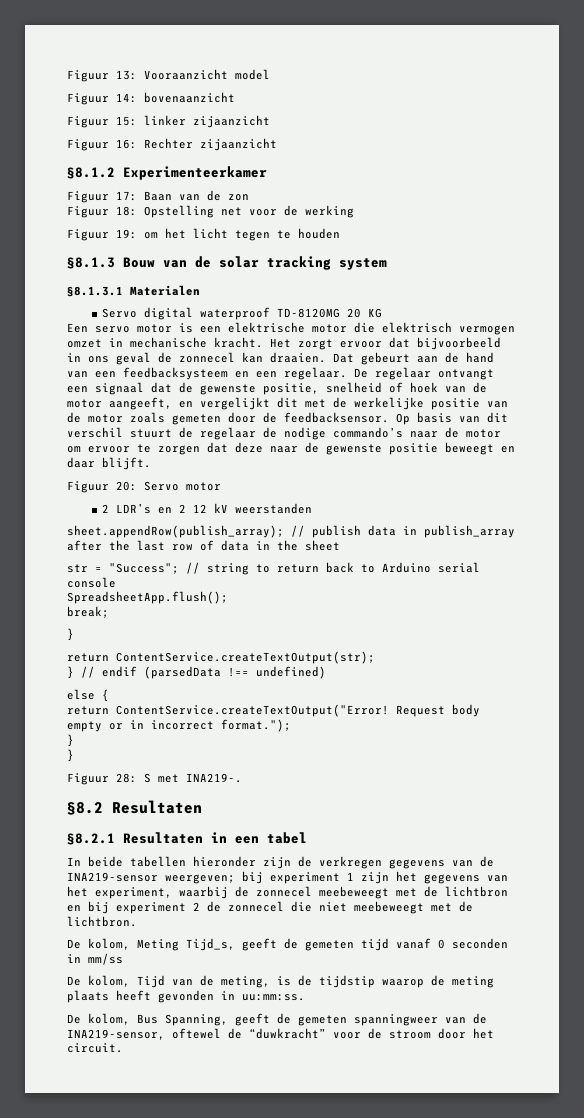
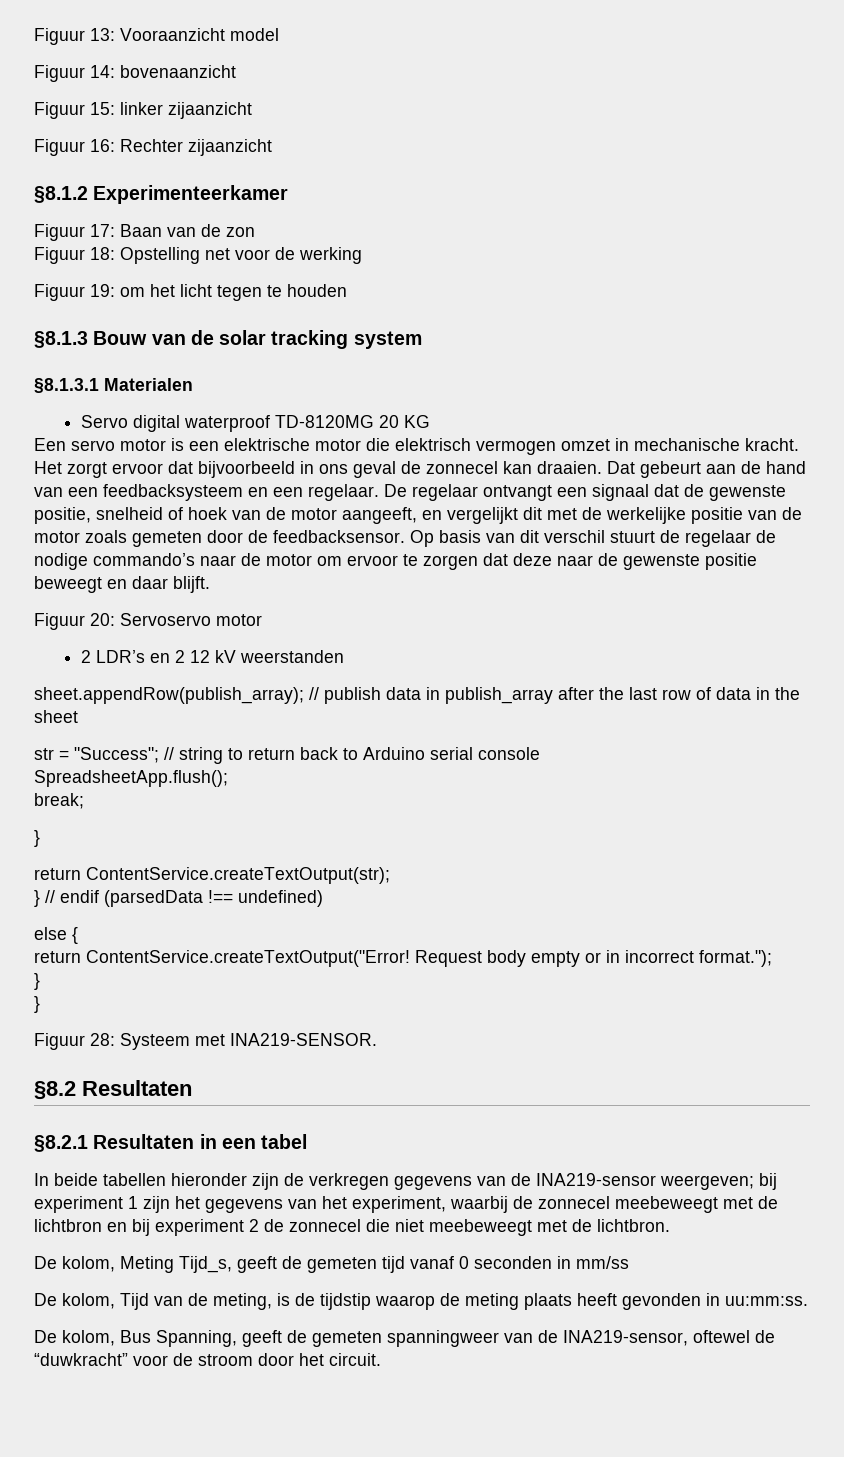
- Figuur 20: Servo motor
+ Figuur 20: Servoservo motor
- Figuur 28: S met INA219-.
+ Figuur 28: Systeem met INA219-SENSOR.

